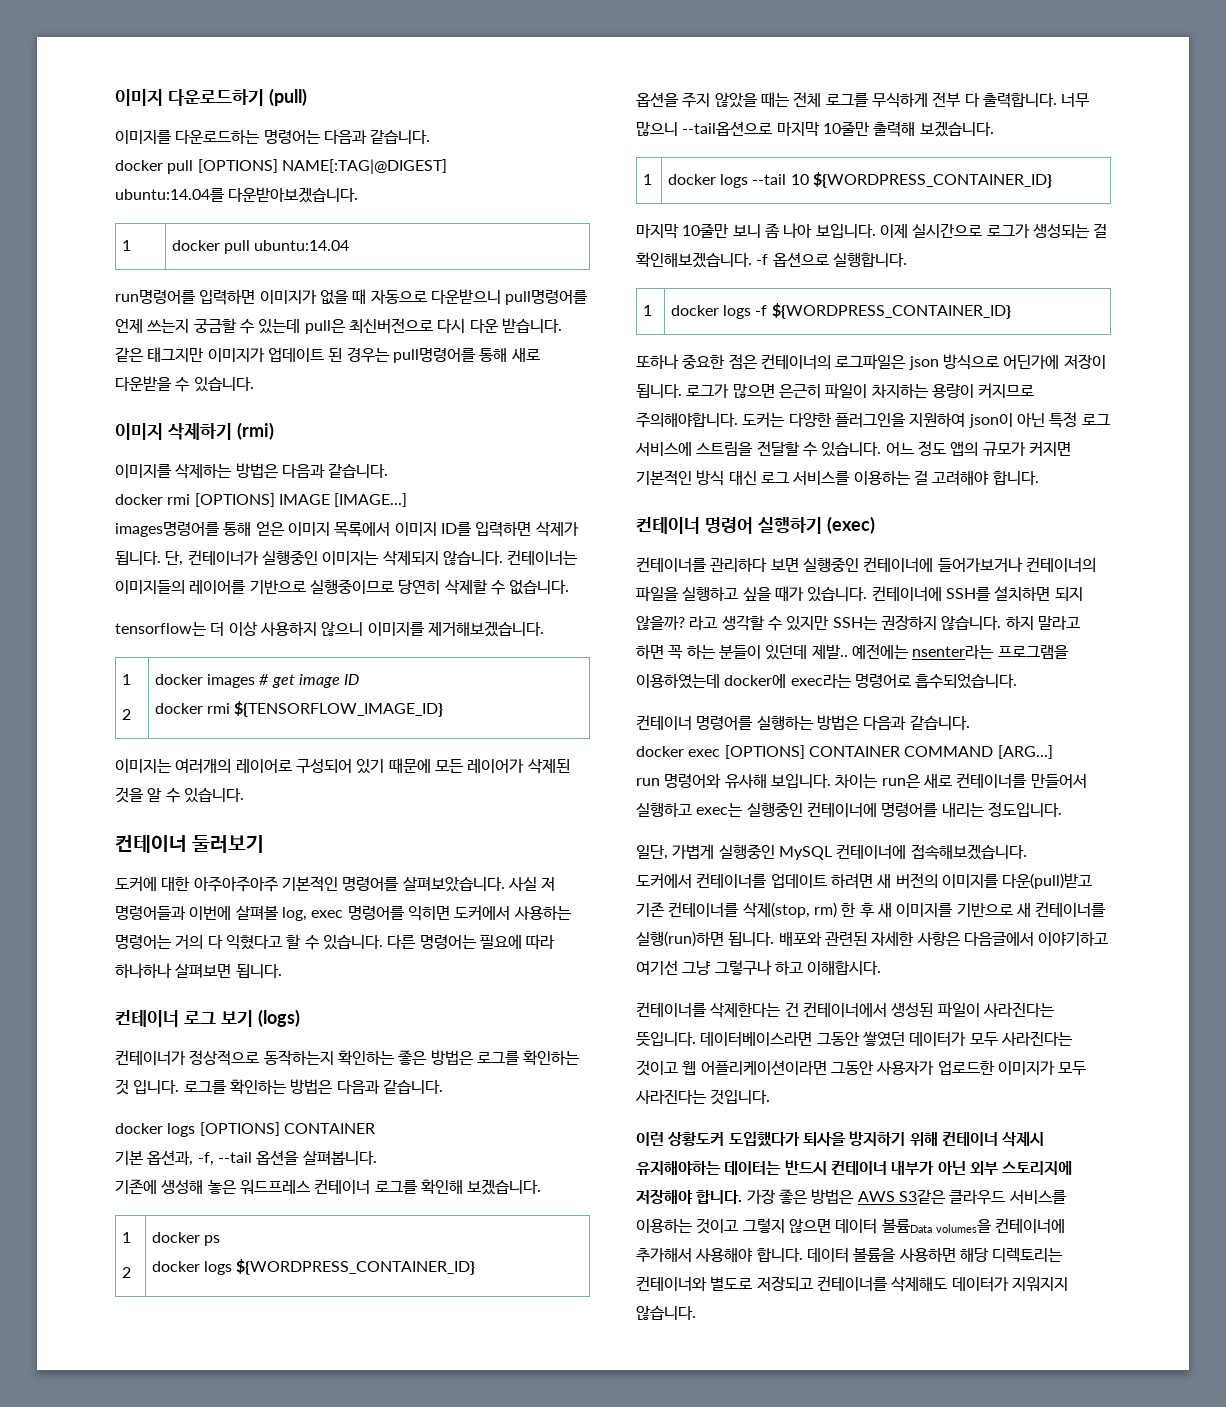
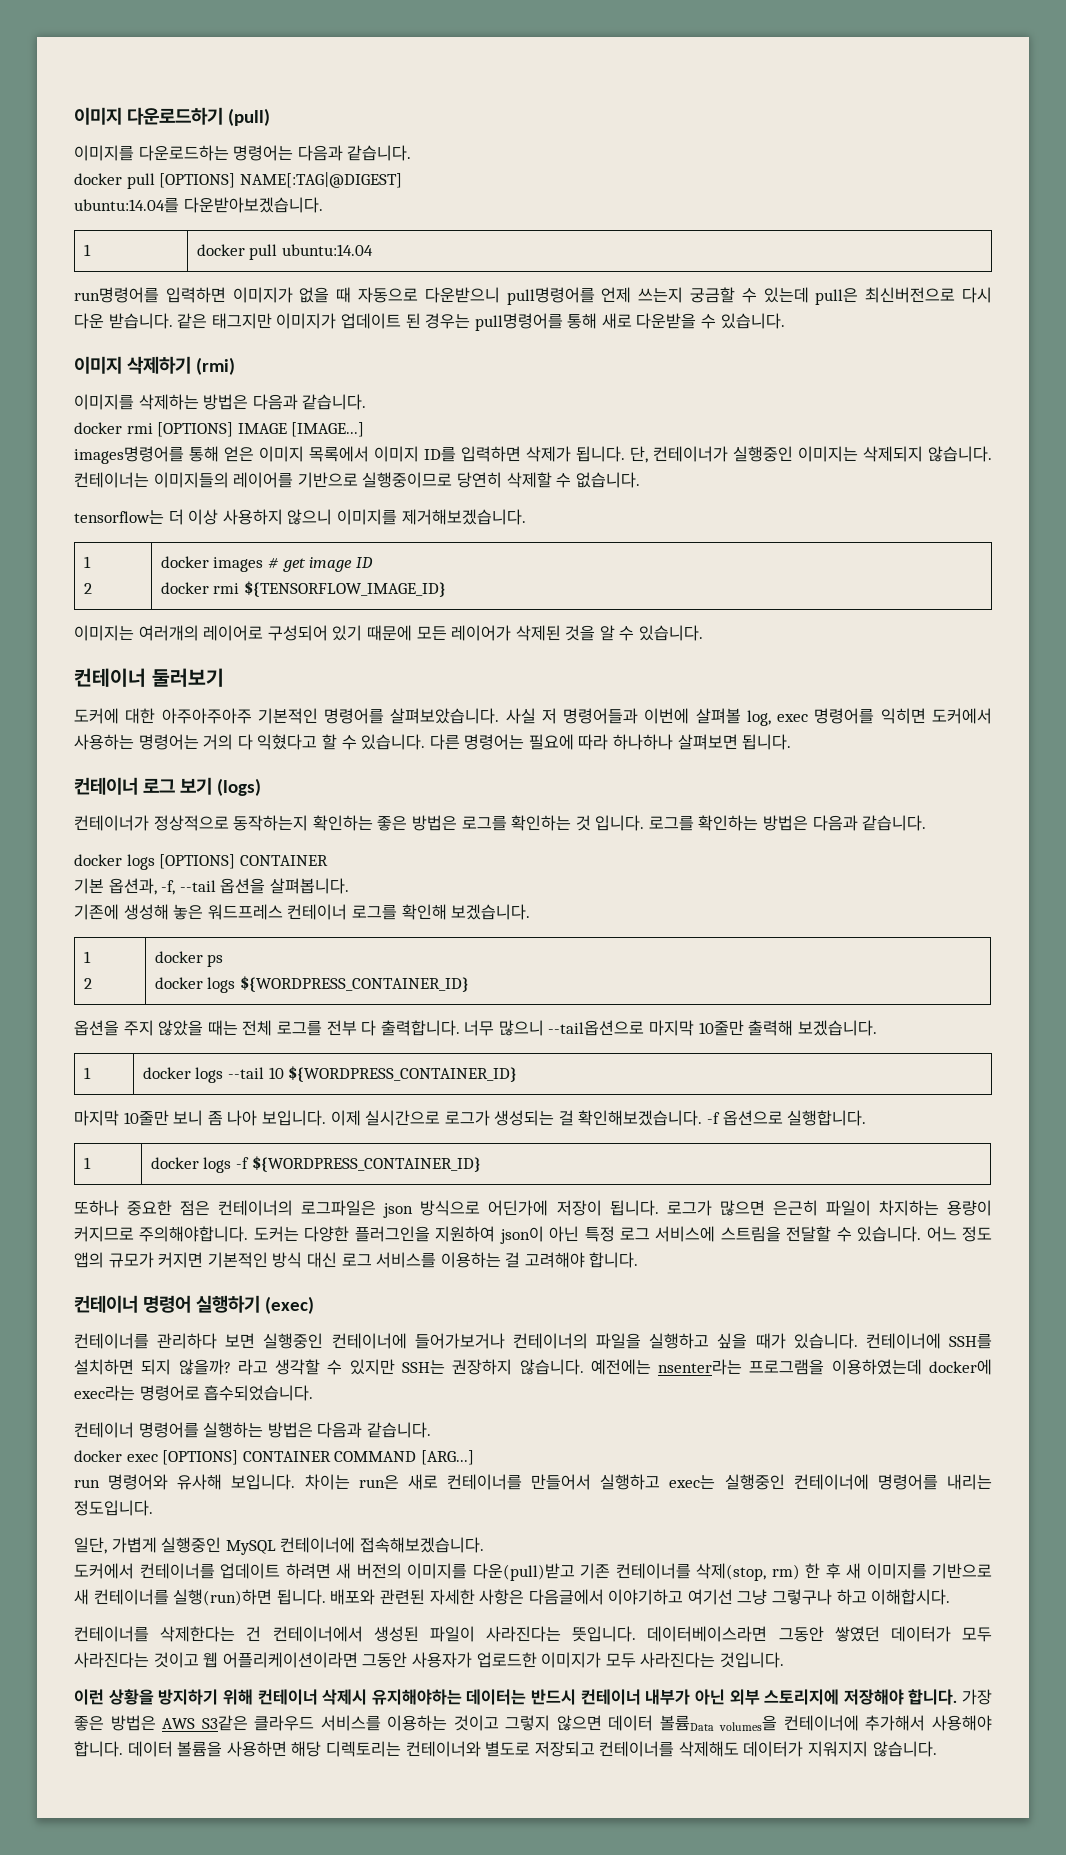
- 옵션을 주지 않았을 때는 전체 로그를 무식하게 전부 다 출력합니다.
+ 옵션을 주지 않았을 때는 전체 로그를 전부 다 출력합니다.
- 하지 말라고 하면 꼭 하는 분들이 있던데 제발..
- 이런 상황도커 도입했다가 퇴사을 방지하기 위해 컨테이너 삭제시 유지해야하는 데이터는 반드시 컨테이너 내부가 아닌 외부 스토리지에 저장해야 합니다.
+ 이런 상황을 방지하기 위해 컨테이너 삭제시 유지해야하는 데이터는 반드시 컨테이너 내부가 아닌 외부 스토리지에 저장해야 합니다.

